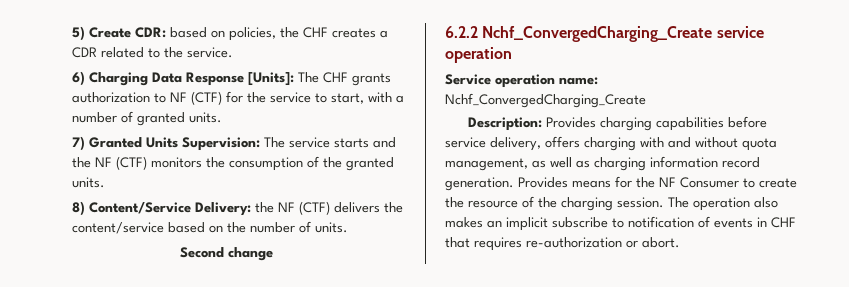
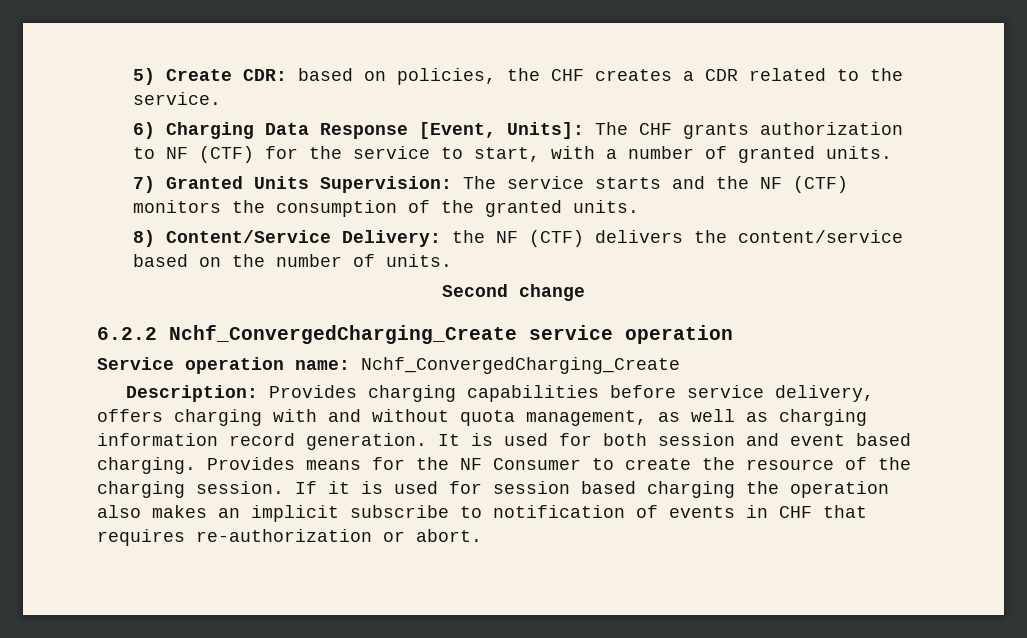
- 6) Charging Data Response [Units]: The CHF grants authorization to NF (CTF) for the service to start, with a number of granted units.
+ 6) Charging Data Response [Event, Units]: The CHF grants authorization to NF (CTF) for the service to start, with a number of granted units.
+ It is used for both session and event based charging.
- The operation also makes an implicit subscribe to notification of events in CHF that requires re-authorization or abort.
+ If it is used for session based charging the operation also makes an implicit subscribe to notification of events in CHF that requires re-authorization or abort.

